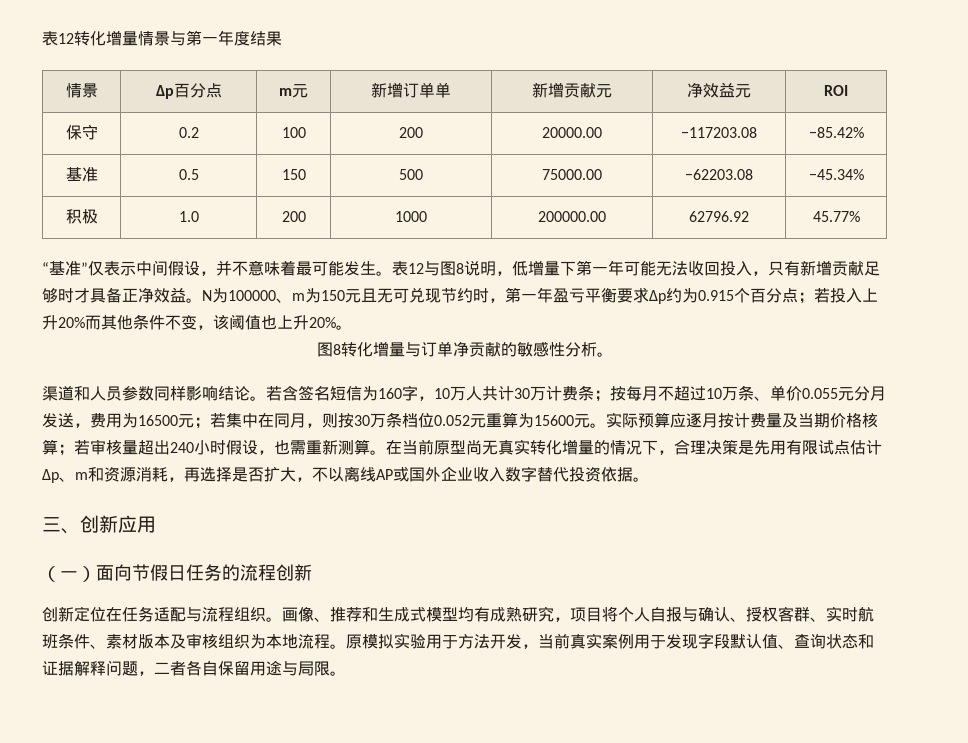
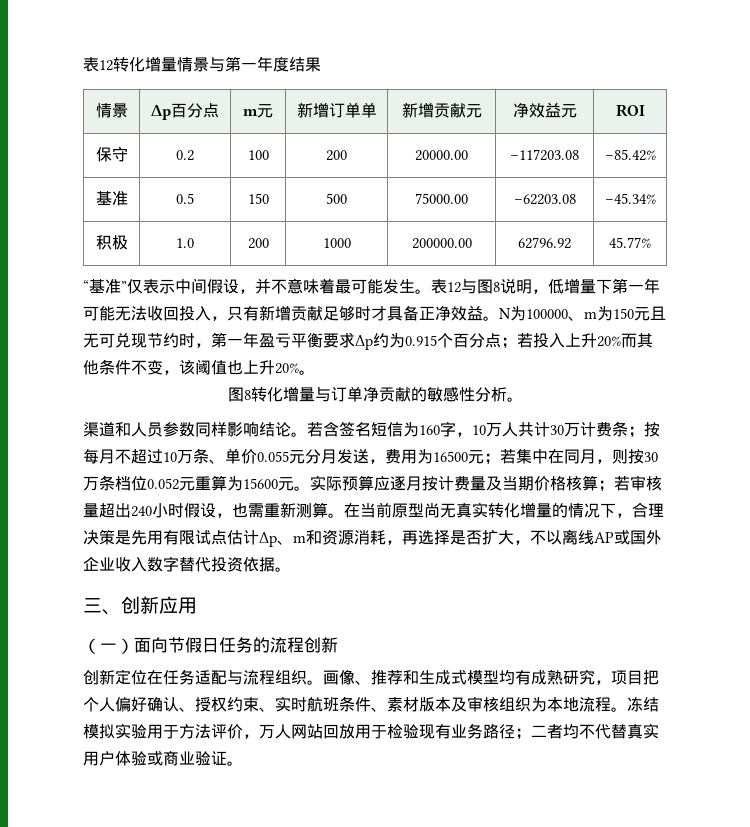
- 画像、推荐和生成式模型均有成熟研究，项目将个人自报与确认、授权客群、实时航班条件、素材版本及审核组织为本地流程。
+ 画像、推荐和生成式模型均有成熟研究，项目把个人偏好确认、授权约束、实时航班条件、素材版本及审核组织为本地流程。
- 原模拟实验用于方法开发，当前真实案例用于发现字段默认值、查询状态和证据解释问题，二者各自保留用途与局限。
+ 冻结模拟实验用于方法评价，万人网站回放用于检验现有业务路径；二者均不代替真实用户体验或商业验证。

